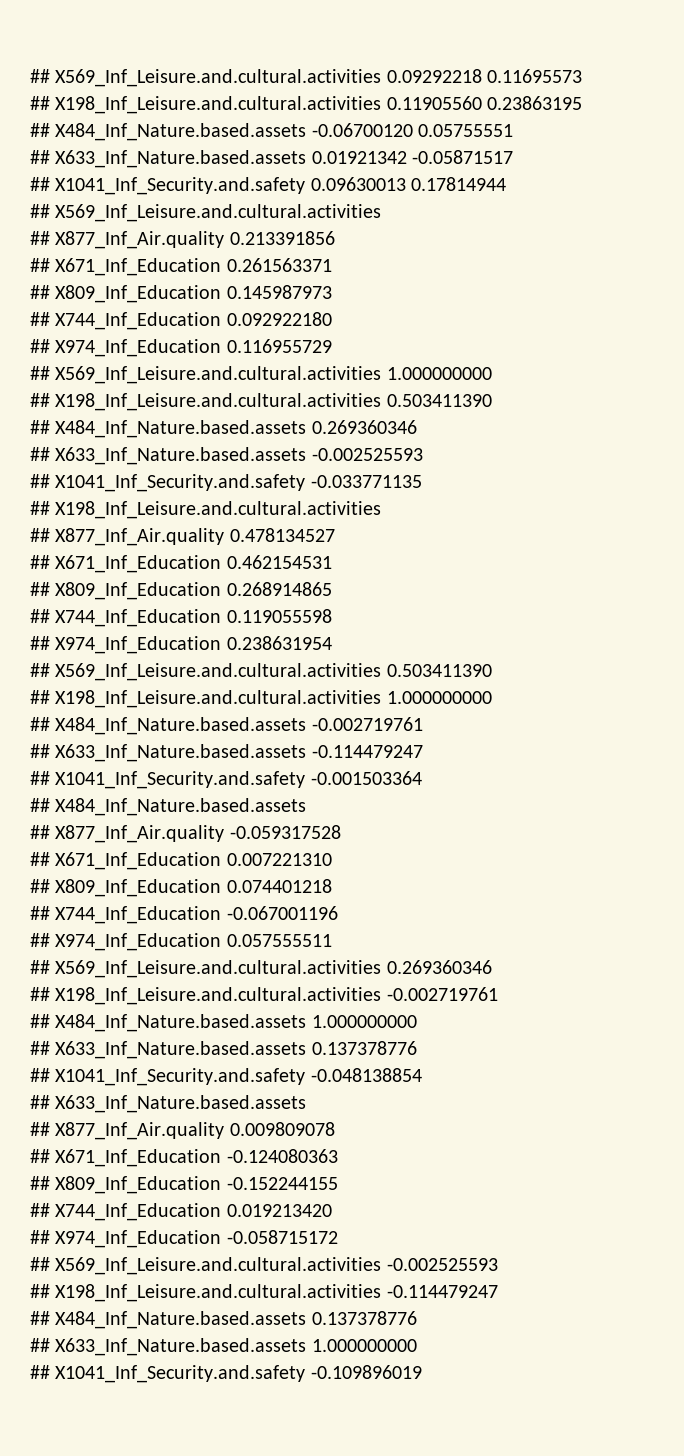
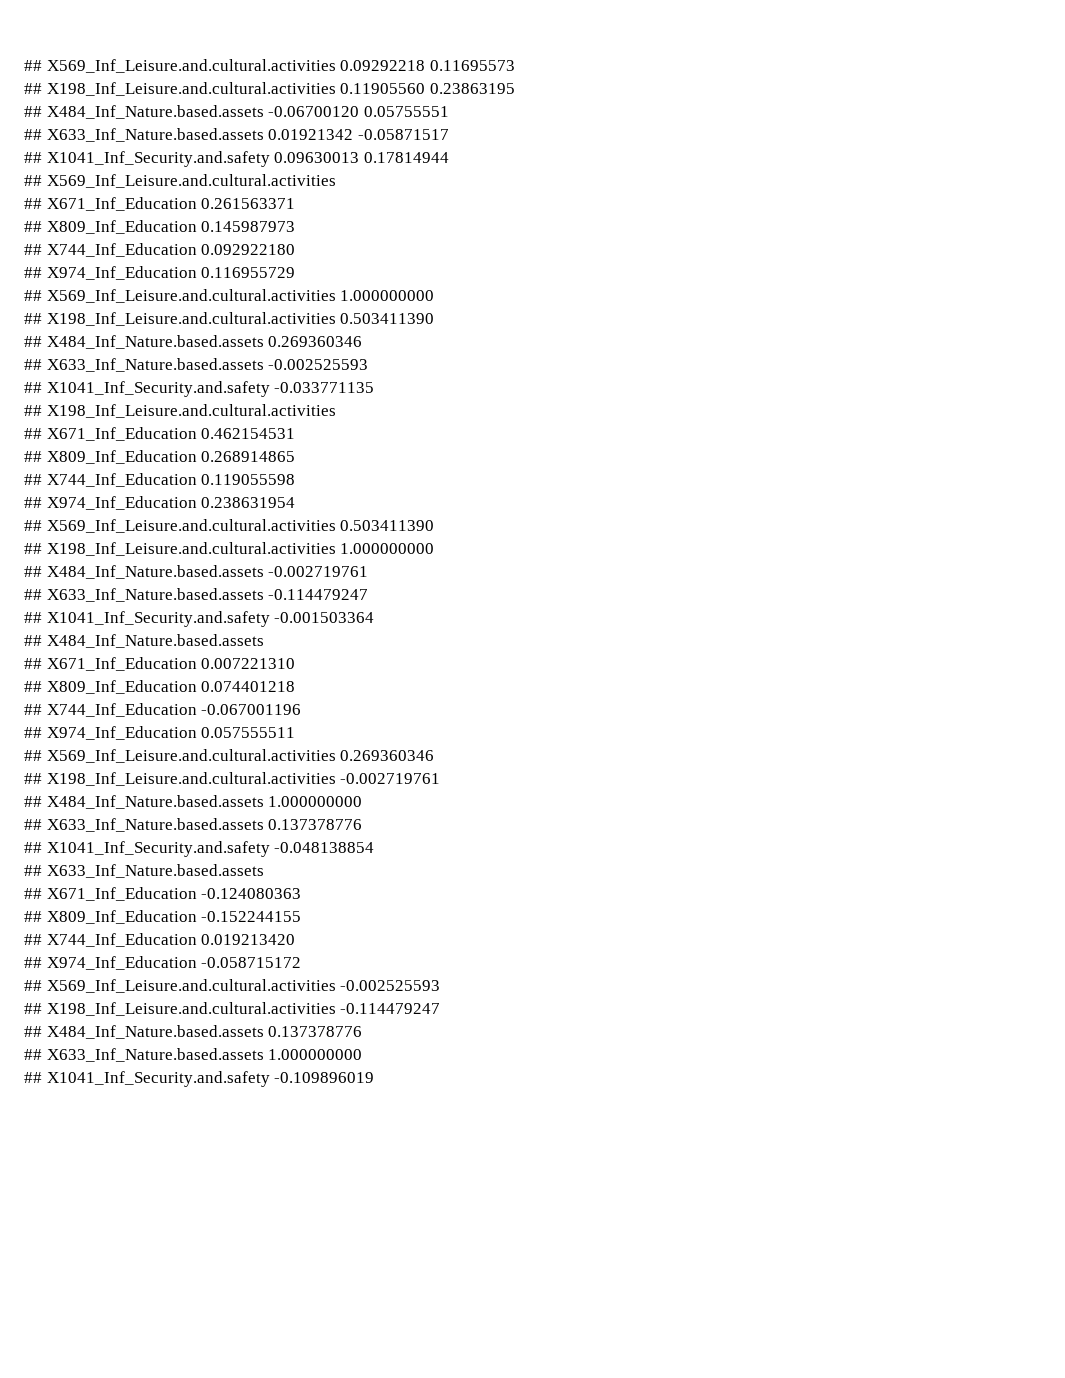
- ## X877_Inf_Air.quality 0.213391856
- ## X877_Inf_Air.quality 0.478134527
- ## X877_Inf_Air.quality -0.059317528
- ## X877_Inf_Air.quality 0.009809078

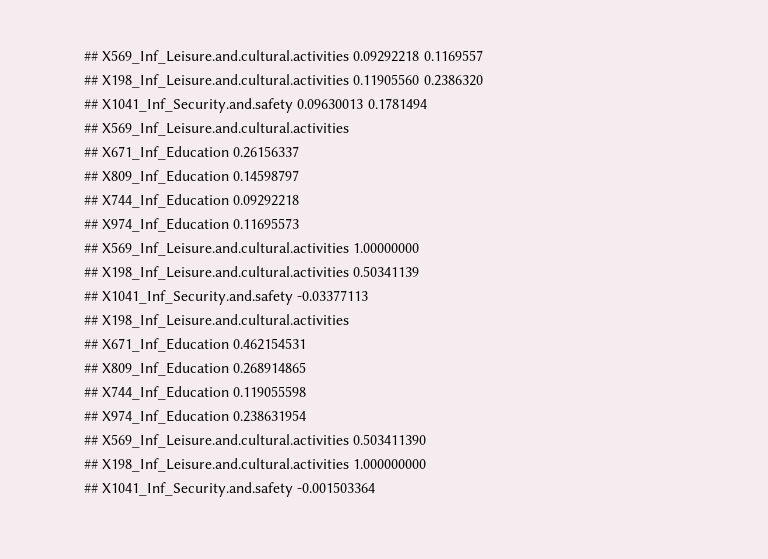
- ## X569_Inf_Leisure.and.cultural.activities 0.09292218 0.11695573
+ ## X569_Inf_Leisure.and.cultural.activities 0.09292218 0.1169557
- ## X198_Inf_Leisure.and.cultural.activities 0.11905560 0.23863195
- ## X484_Inf_Nature.based.assets -0.06700120 0.05755551
- ## X633_Inf_Nature.based.assets 0.01921342 -0.05871517
+ ## X198_Inf_Leisure.and.cultural.activities 0.11905560 0.2386320
- ## X1041_Inf_Security.and.safety 0.09630013 0.17814944
+ ## X1041_Inf_Security.and.safety 0.09630013 0.1781494
- ## X671_Inf_Education 0.261563371
- ## X809_Inf_Education 0.145987973
- ## X744_Inf_Education 0.092922180
- ## X974_Inf_Education 0.116955729
- ## X569_Inf_Leisure.and.cultural.activities 1.000000000
- ## X198_Inf_Leisure.and.cultural.activities 0.503411390
- ## X484_Inf_Nature.based.assets 0.269360346
- ## X633_Inf_Nature.based.assets -0.002525593
- ## X1041_Inf_Security.and.safety -0.033771135
+ ## X671_Inf_Education 0.26156337
+ ## X809_Inf_Education 0.14598797
+ ## X744_Inf_Education 0.09292218
+ ## X974_Inf_Education 0.11695573
+ ## X569_Inf_Leisure.and.cultural.activities 1.00000000
+ ## X198_Inf_Leisure.and.cultural.activities 0.50341139
+ ## X1041_Inf_Security.and.safety -0.03377113
- ## X484_Inf_Nature.based.assets -0.002719761
- ## X633_Inf_Nature.based.assets -0.114479247
  ## X1041_Inf_Security.and.safety -0.001503364
- ## X484_Inf_Nature.based.assets
- ## X671_Inf_Education 0.007221310
- ## X809_Inf_Education 0.074401218
- ## X744_Inf_Education -0.067001196
- ## X974_Inf_Education 0.057555511
- ## X569_Inf_Leisure.and.cultural.activities 0.269360346
- ## X198_Inf_Leisure.and.cultural.activities -0.002719761
- ## X484_Inf_Nature.based.assets 1.000000000
- ## X633_Inf_Nature.based.assets 0.137378776
- ## X1041_Inf_Security.and.safety -0.048138854
- ## X633_Inf_Nature.based.assets
- ## X671_Inf_Education -0.124080363
- ## X809_Inf_Education -0.152244155
- ## X744_Inf_Education 0.019213420
- ## X974_Inf_Education -0.058715172
- ## X569_Inf_Leisure.and.cultural.activities -0.002525593
- ## X198_Inf_Leisure.and.cultural.activities -0.114479247
- ## X484_Inf_Nature.based.assets 0.137378776
- ## X633_Inf_Nature.based.assets 1.000000000
- ## X1041_Inf_Security.and.safety -0.109896019

